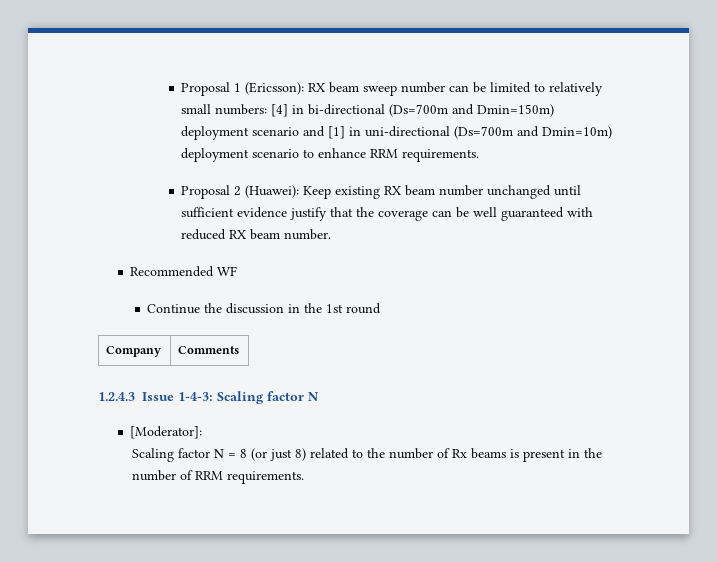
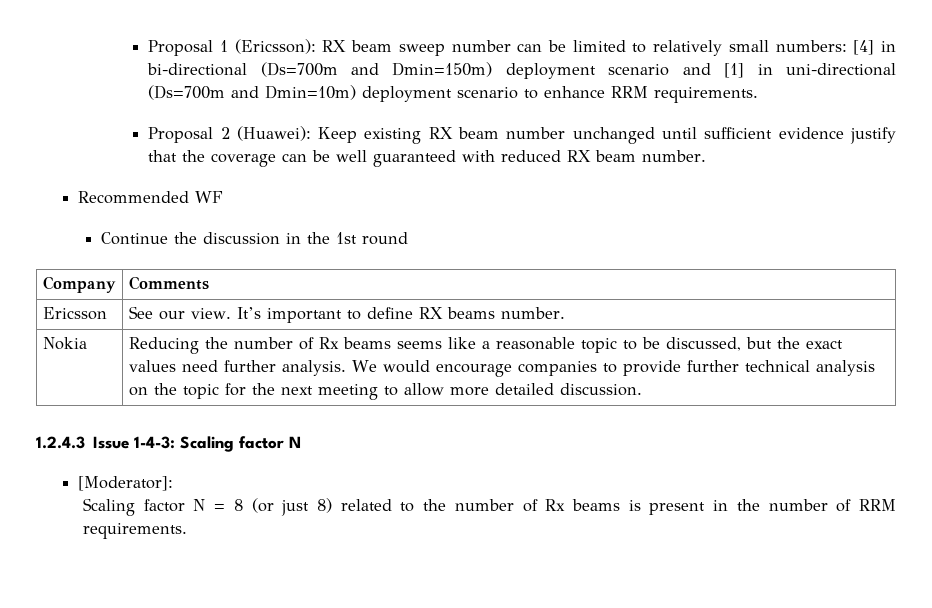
+ Ericsson | See our view. It’s important to define RX beams number.
+ Nokia | Reducing the number of Rx beams seems like a reasonable topic to be discussed, but the exact values need further analysis. We would encourage companies to provide further technical analysis on the topic for the next meeting to allow more detailed discussion.

